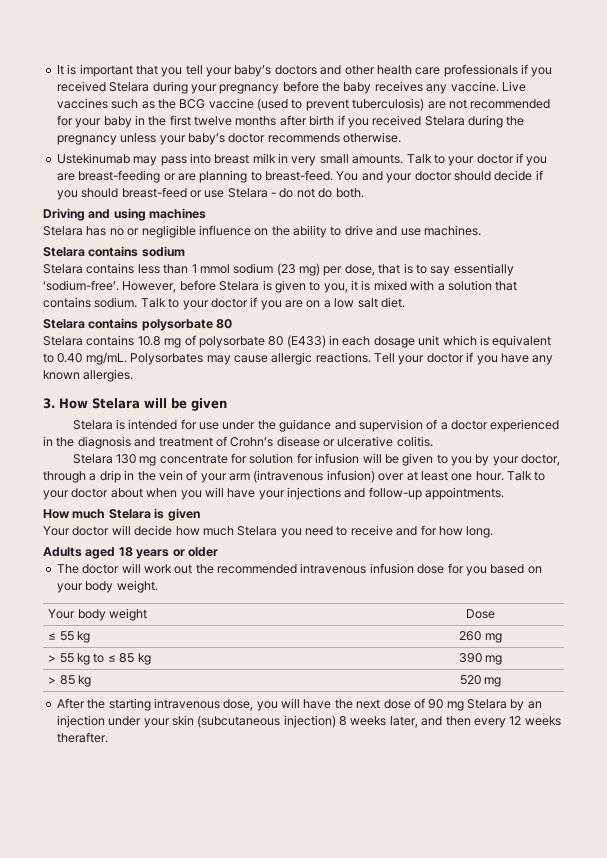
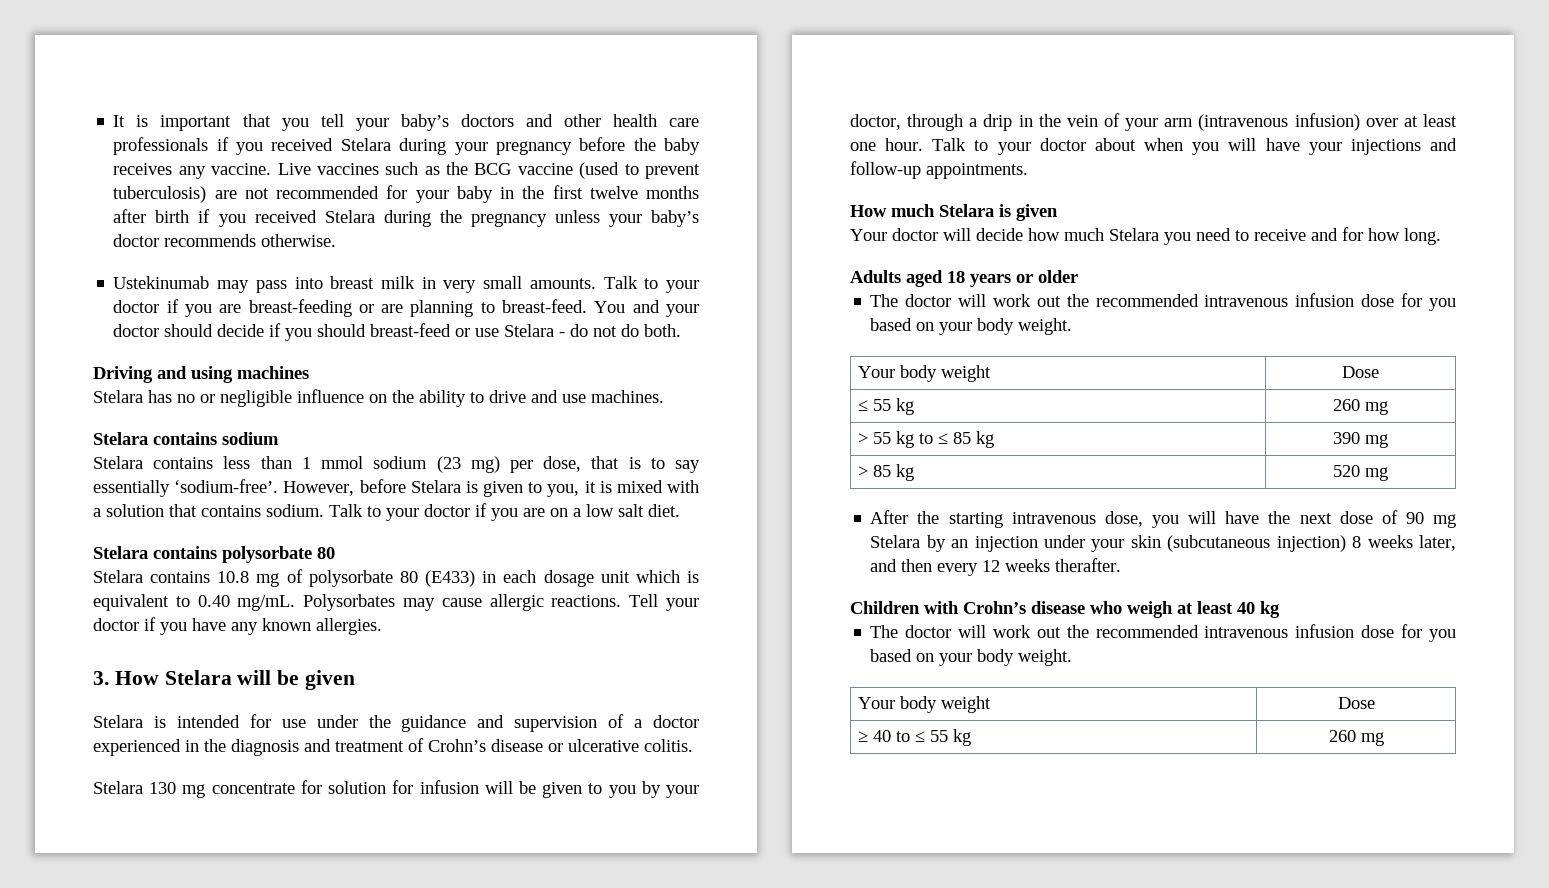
+ Children with Crohn’s disease who weigh at least 40 kg
+ The doctor will work out the recommended intravenous infusion dose for you based on your body weight.
+ Your body weight | Dose
+ ≥ 40 to ≤ 55 kg | 260 mg

